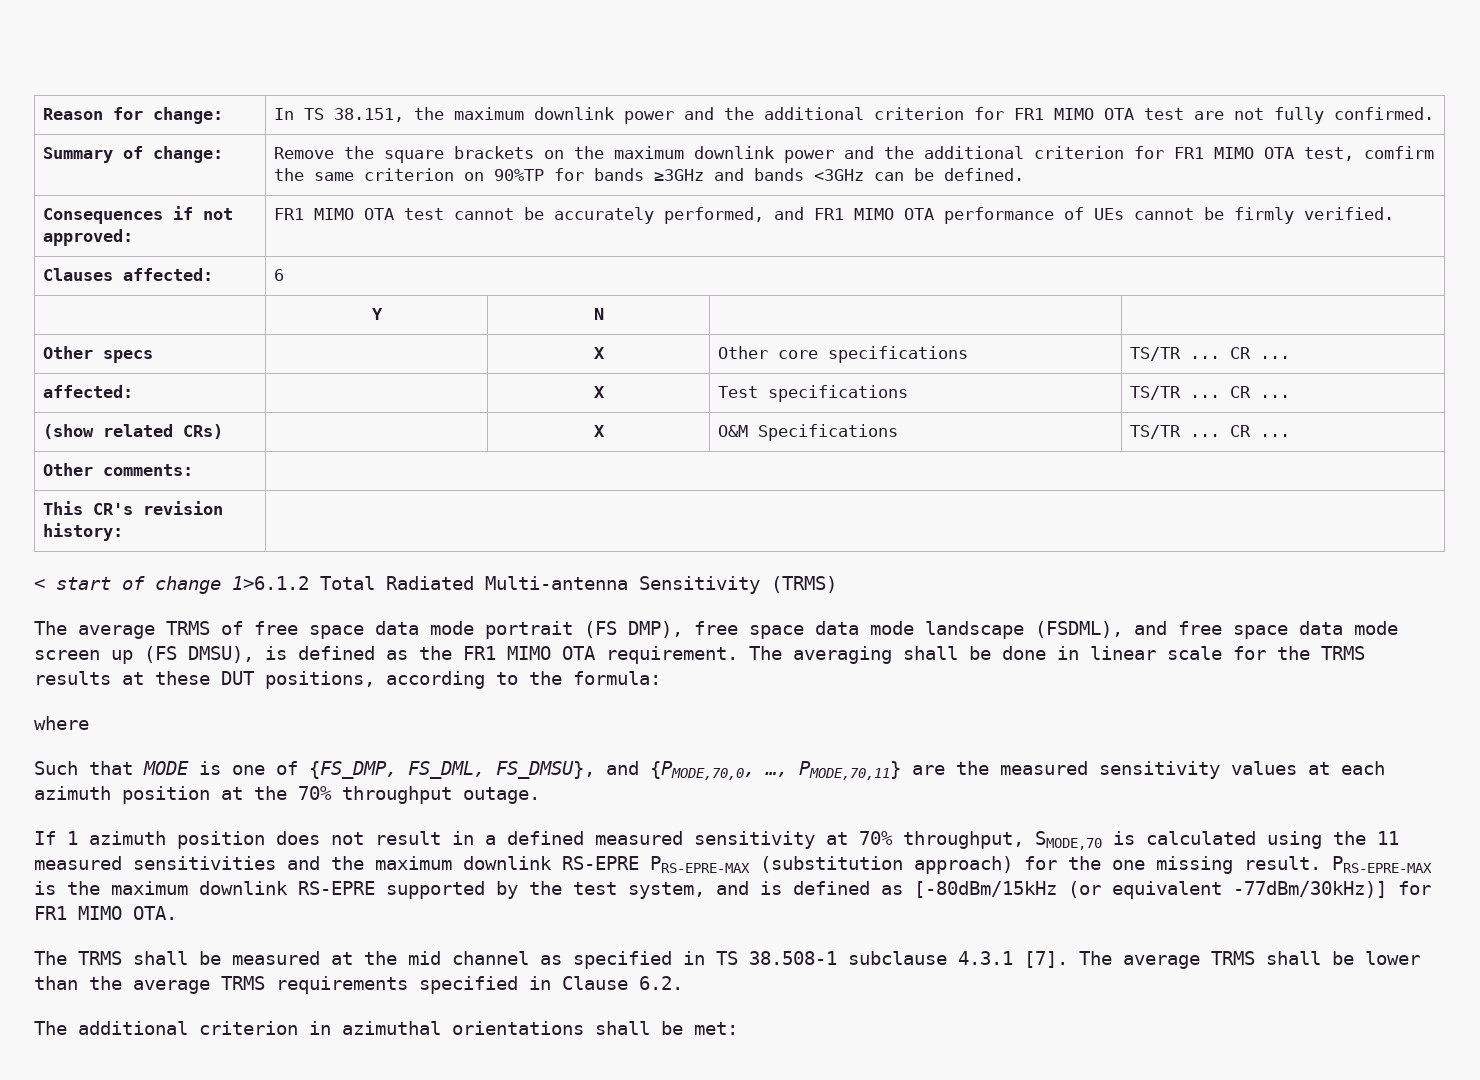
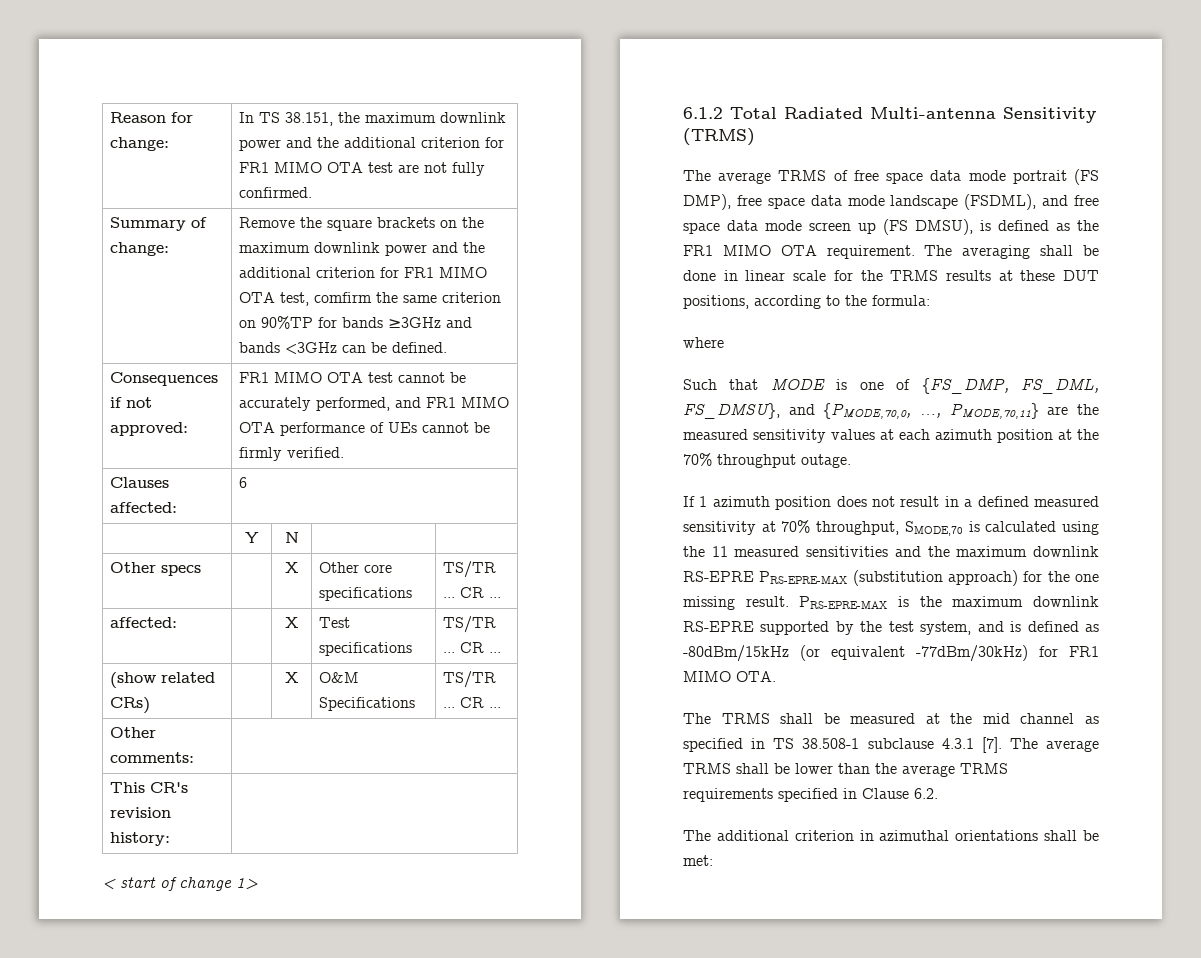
- < start of change 1>6.1.2 Total Radiated Multi-antenna Sensitivity (TRMS)
+ < start of change 1>
+ 6.1.2 Total Radiated Multi-antenna Sensitivity (TRMS)
- PRS-EPRE-MAX is the maximum downlink RS-EPRE supported by the test system, and is defined as [-80dBm/15kHz (or equivalent -77dBm/30kHz)] for FR1 MIMO OTA.
+ PRS-EPRE-MAX is the maximum downlink RS-EPRE supported by the test system, and is defined as -80dBm/15kHz (or equivalent -77dBm/30kHz) for FR1 MIMO OTA.

